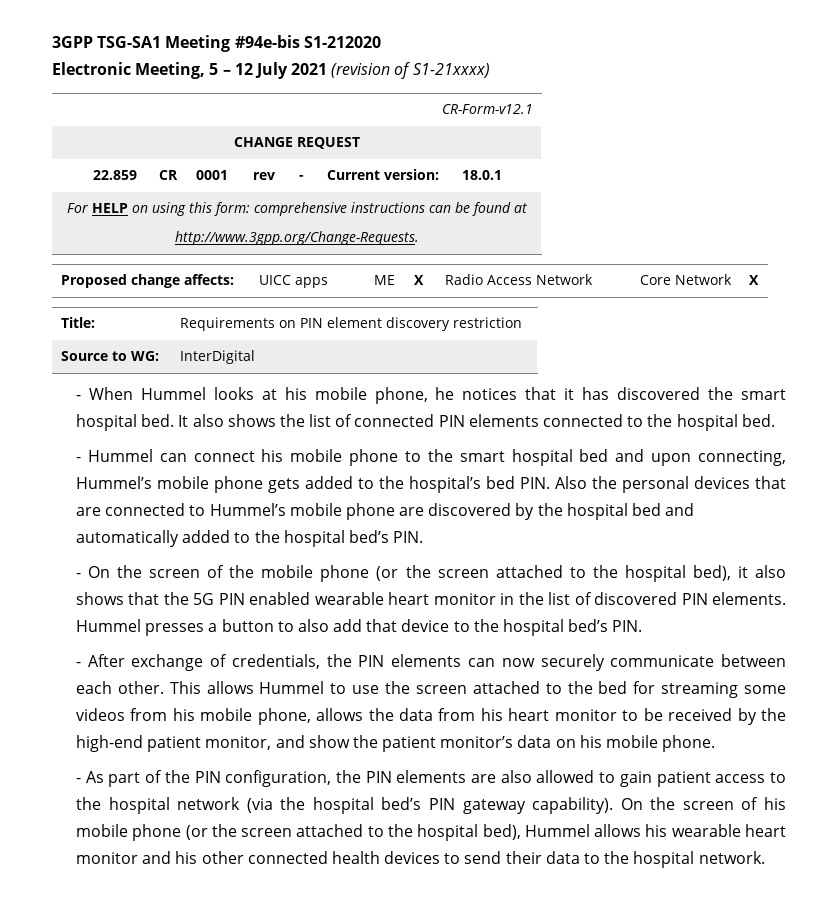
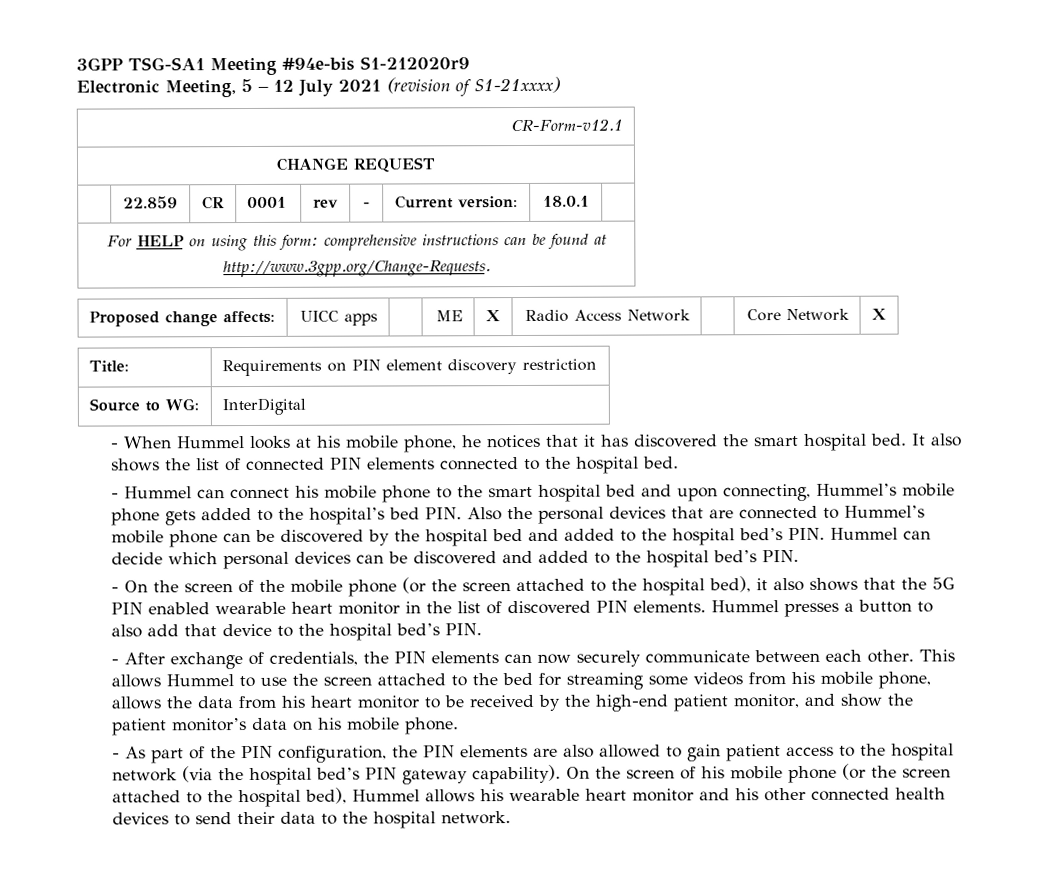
- 3GPP TSG-SA1 Meeting #94e-bis S1-212020
+ 3GPP TSG-SA1 Meeting #94e-bis S1-212020r9
- - Hummel can connect his mobile phone to the smart hospital bed and upon connecting, Hummel’s mobile phone gets added to the hospital’s bed PIN. Also the personal devices that are connected to Hummel’s mobile phone are discovered by the hospital bed and automatically added to the hospital bed’s PIN.
+ - Hummel can connect his mobile phone to the smart hospital bed and upon connecting, Hummel’s mobile phone gets added to the hospital’s bed PIN. Also the personal devices that are connected to Hummel’s mobile phone can be discovered by the hospital bed and added to the hospital bed’s PIN. Hummel can decide which personal devices can be discovered and added to the hospital bed’s PIN.

